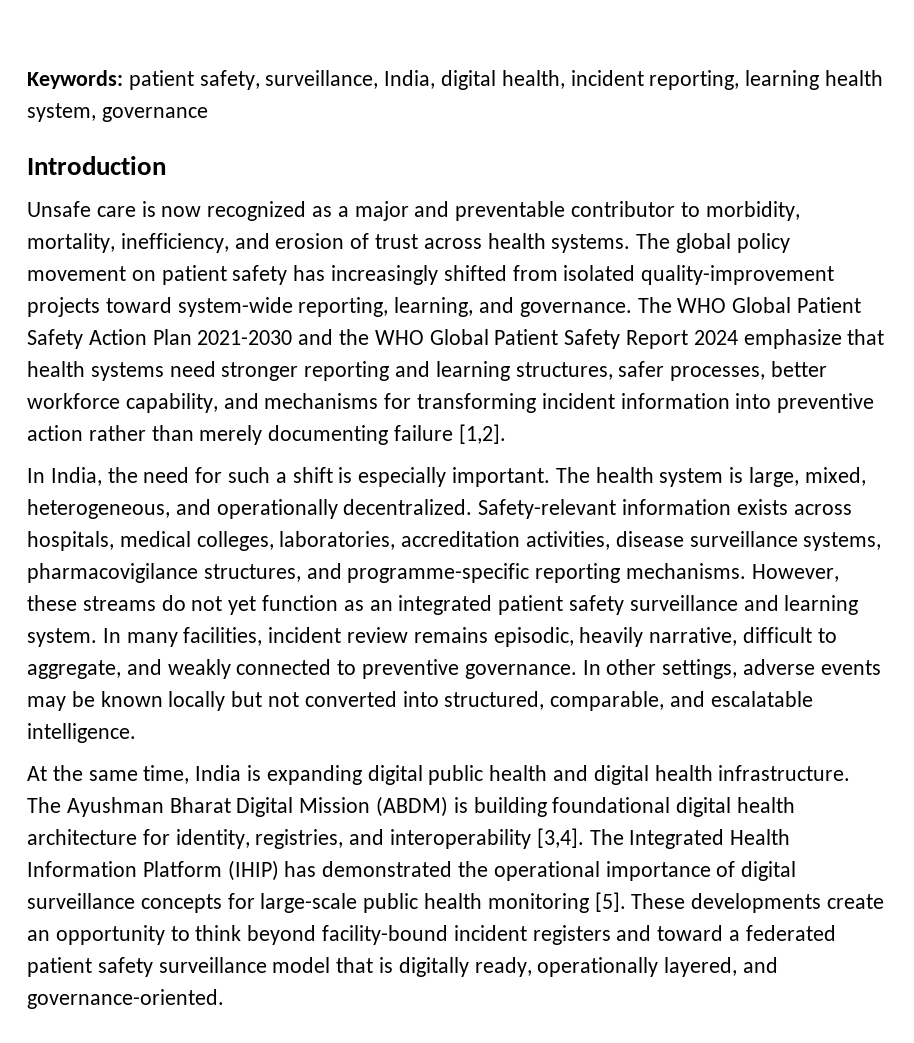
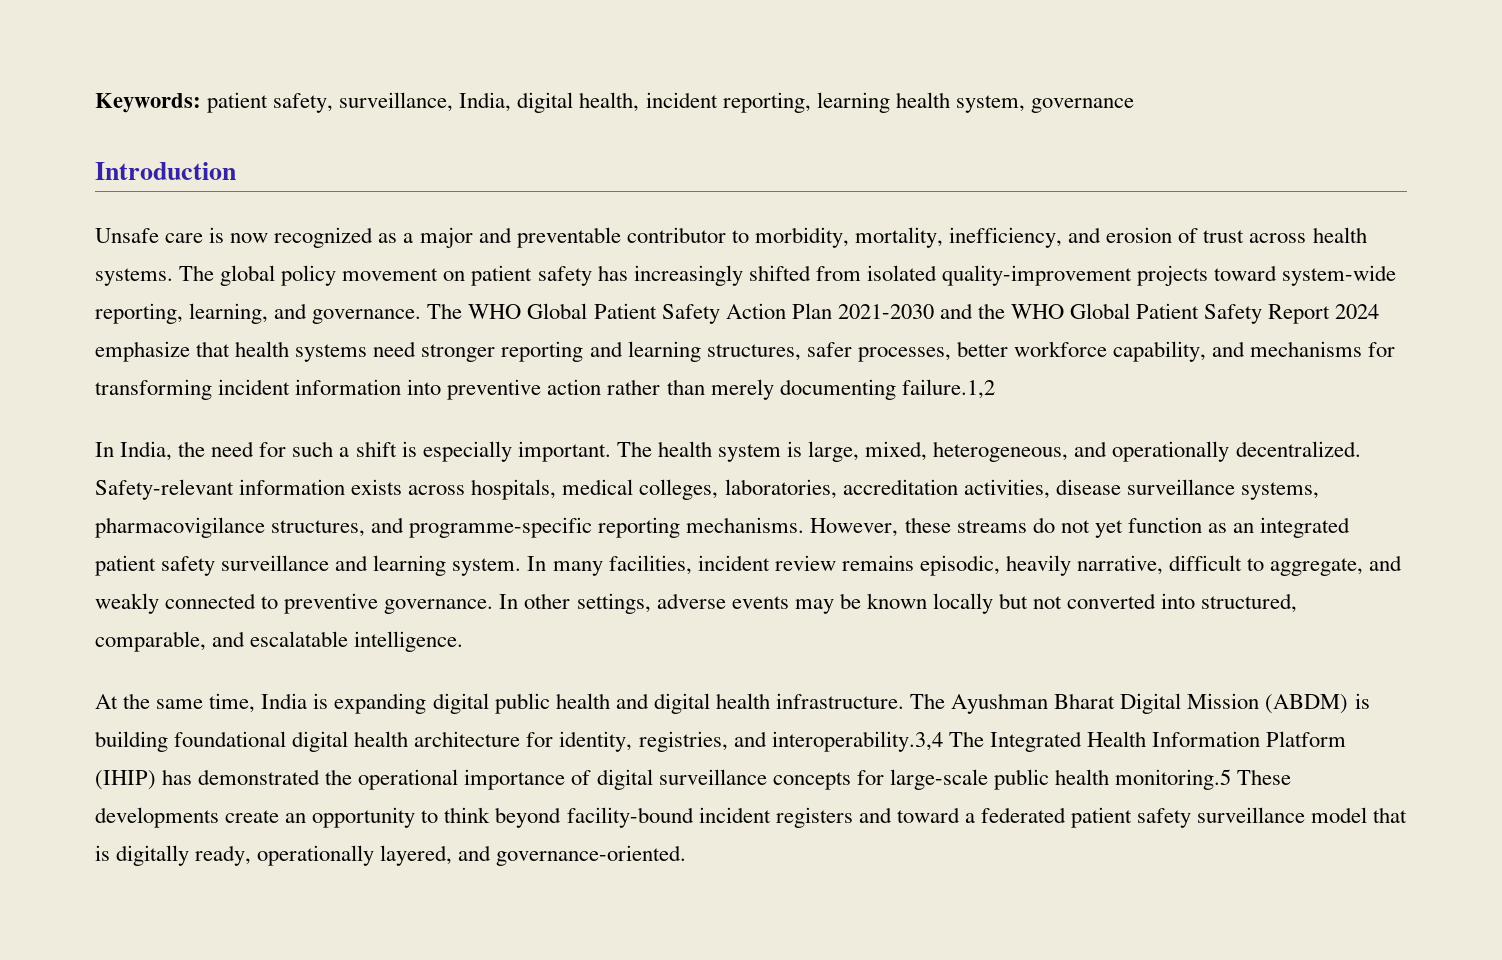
- The WHO Global Patient Safety Action Plan 2021-2030 and the WHO Global Patient Safety Report 2024 emphasize that health systems need stronger reporting and learning structures, safer processes, better workforce capability, and mechanisms for transforming incident information into preventive action rather than merely documenting failure [1,2].
+ The WHO Global Patient Safety Action Plan 2021-2030 and the WHO Global Patient Safety Report 2024 emphasize that health systems need stronger reporting and learning structures, safer processes, better workforce capability, and mechanisms for transforming incident information into preventive action rather than merely documenting failure.1,2
- The Ayushman Bharat Digital Mission (ABDM) is building foundational digital health architecture for identity, registries, and interoperability [3,4]. The Integrated Health Information Platform (IHIP) has demonstrated the operational importance of digital surveillance concepts for large-scale public health monitoring [5]. These developments create an opportunity to think beyond facility-bound incident registers and toward a federated patient safety surveillance model that is digitally ready, operationally layered, and governance-oriented.
+ The Ayushman Bharat Digital Mission (ABDM) is building foundational digital health architecture for identity, registries, and interoperability.3,4 The Integrated Health Information Platform (IHIP) has demonstrated the operational importance of digital surveillance concepts for large-scale public health monitoring.5 These developments create an opportunity to think beyond facility-bound incident registers and toward a federated patient safety surveillance model that is digitally ready, operationally layered, and governance-oriented.

